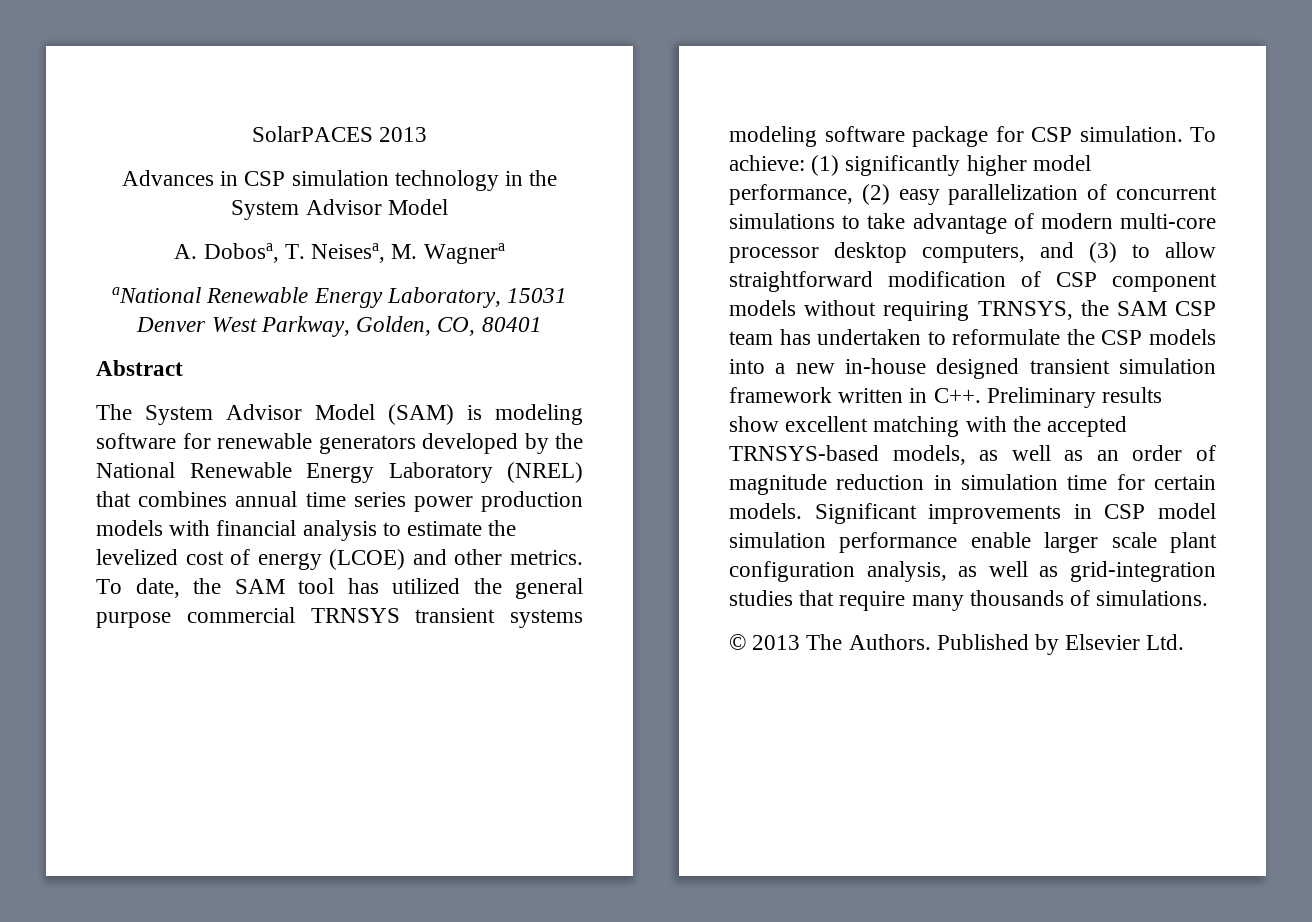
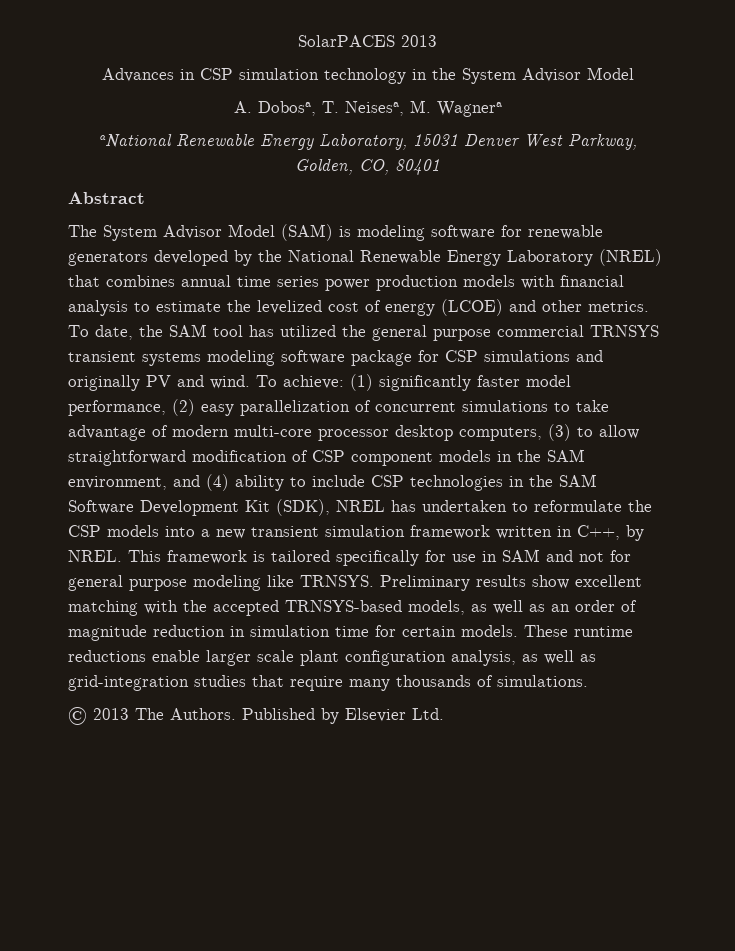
- To date, the SAM tool has utilized the general purpose commercial TRNSYS transient systems modeling software package for CSP simulation.
+ To date, the SAM tool has utilized the general purpose commercial TRNSYS transient systems modeling software package for CSP simulations and originally PV and wind.
- (1) significantly higher model performance, (2) easy parallelization of concurrent simulations to take advantage of modern multi-core processor desktop computers, and (3) to allow straightforward modification of CSP component models without requiring TRNSYS, the SAM CSP team has undertaken to reformulate the CSP models into a new in-house designed transient simulation framework written in C++. Preliminary results show excellent matching with the accepted TRNSYS-based models, as well as an order of magnitude reduction in simulation time for certain models.
+ (1) significantly faster model performance, (2) easy parallelization of concurrent simulations to take advantage of modern multi-core processor desktop computers, (3) to allow straightforward modification of CSP component models in the SAM environment, and (4) ability to include CSP technologies in the SAM Software Development Kit (SDK), NREL has undertaken to reformulate the CSP models into a new transient simulation framework written in C++, by NREL. This framework is tailored specifically for use in SAM and not for general purpose modeling like TRNSYS. Preliminary results show excellent matching with the accepted TRNSYS-based models, as well as an order of magnitude reduction in simulation time for certain models.
- Significant improvements in CSP model simulation performance enable larger scale plant configuration analysis, as well as grid-integration studies that require many thousands of simulations.
+ These runtime reductions enable larger scale plant configuration analysis, as well as grid-integration studies that require many thousands of simulations.

